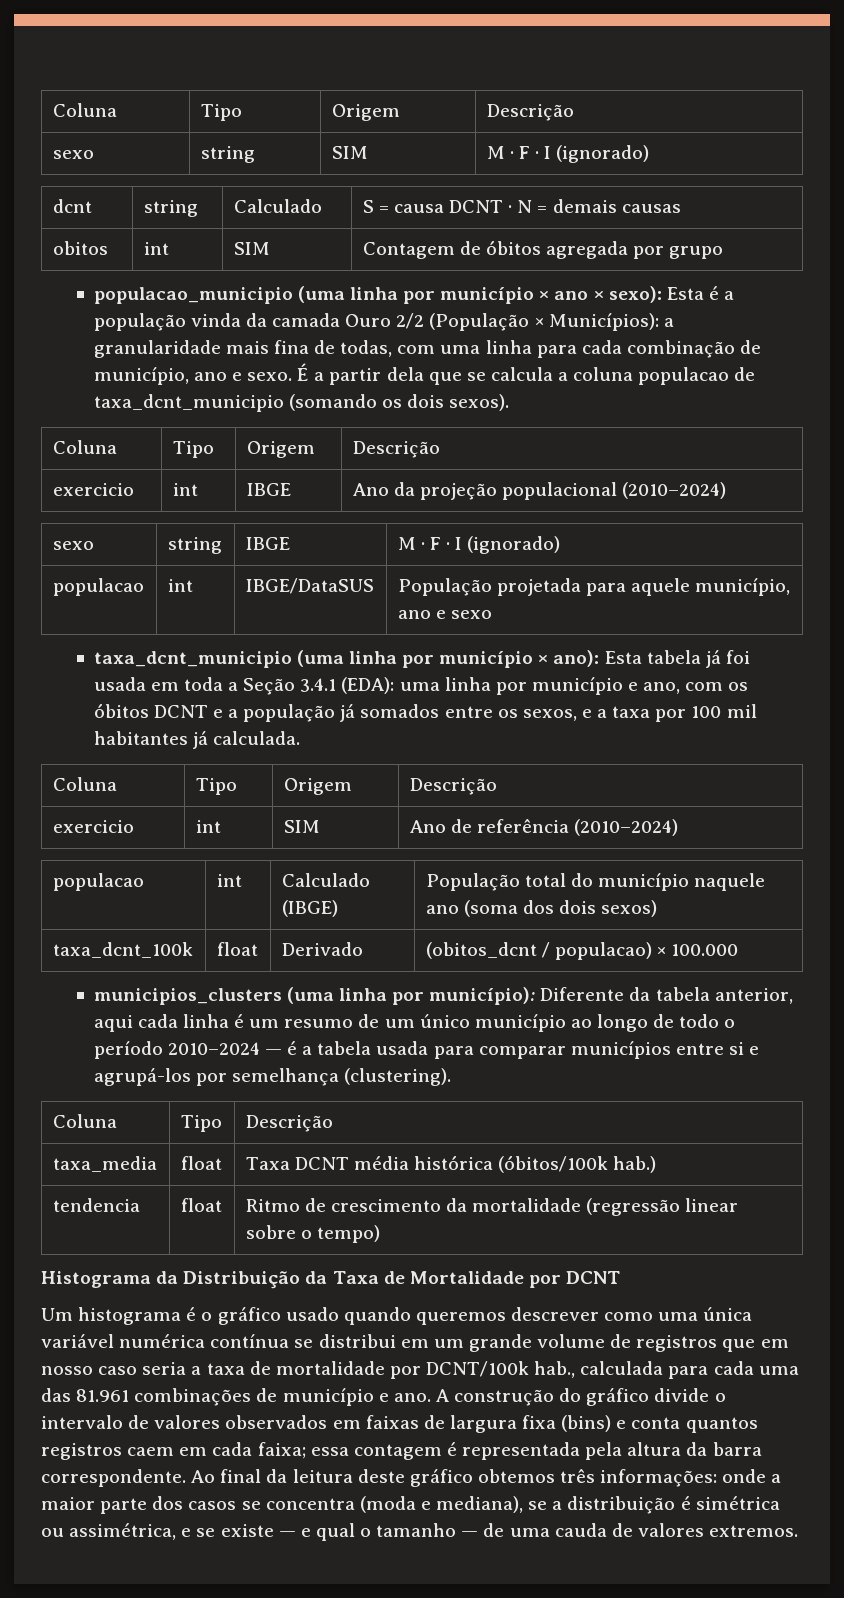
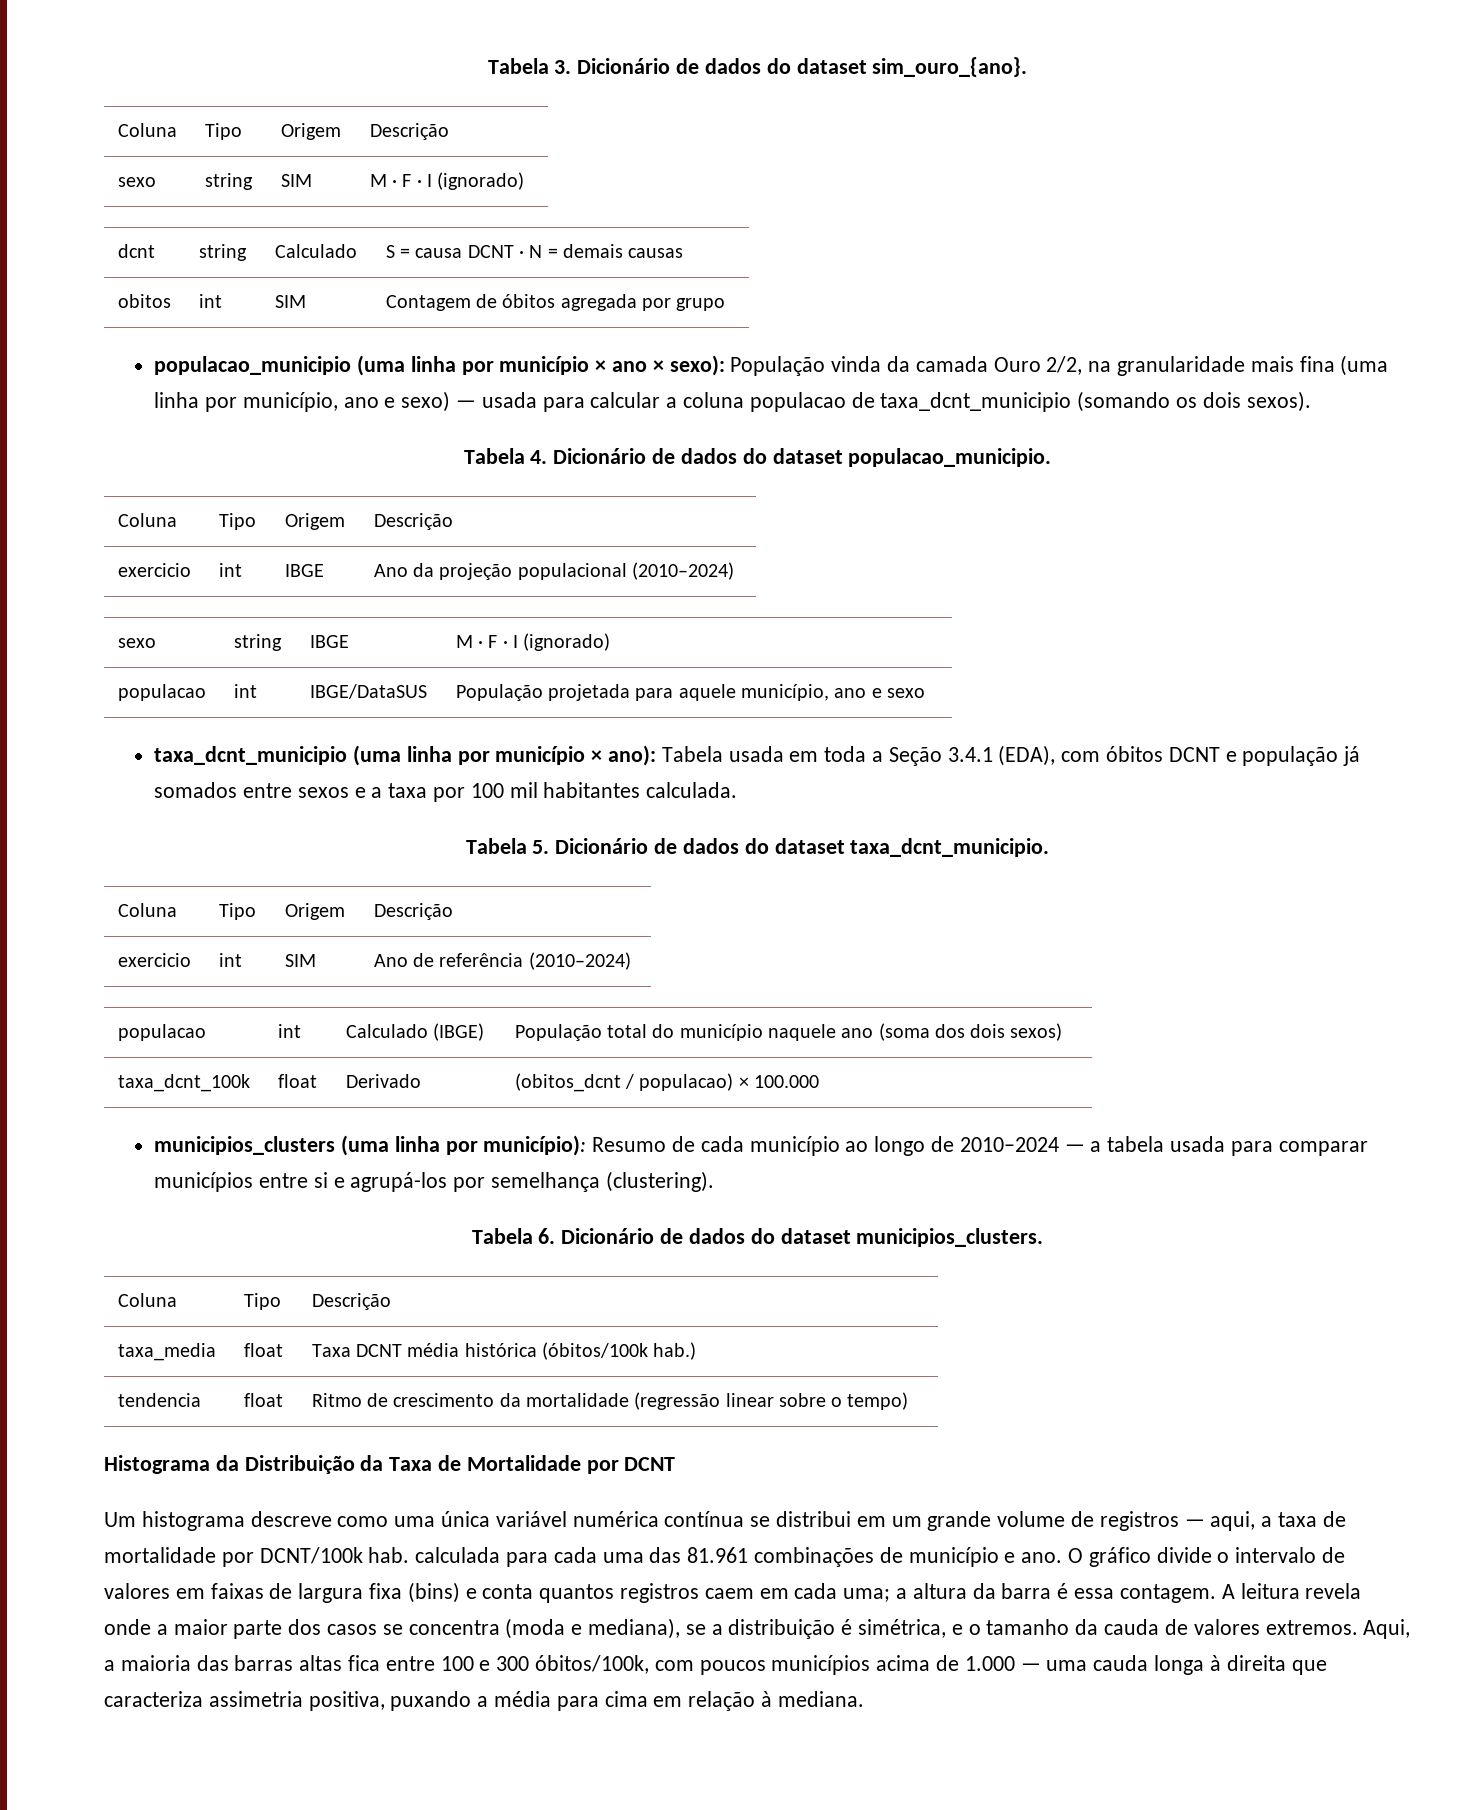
+ Tabela 3. Dicionário de dados do dataset sim_ouro_{ano}.
- populacao_municipio (uma linha por município × ano × sexo): Esta é a população vinda da camada Ouro 2/2 (População × Municípios): a granularidade mais fina de todas, com uma linha para cada combinação de município, ano e sexo. É a partir dela que se calcula a coluna populacao de taxa_dcnt_municipio (somando os dois sexos).
+ populacao_municipio (uma linha por município × ano × sexo): População vinda da camada Ouro 2/2, na granularidade mais fina (uma linha por município, ano e sexo) — usada para calcular a coluna populacao de taxa_dcnt_municipio (somando os dois sexos).
+ Tabela 4. Dicionário de dados do dataset populacao_municipio.
- taxa_dcnt_municipio (uma linha por município × ano): Esta tabela já foi usada em toda a Seção 3.4.1 (EDA): uma linha por município e ano, com os óbitos DCNT e a população já somados entre os sexos, e a taxa por 100 mil habitantes já calculada.
+ taxa_dcnt_municipio (uma linha por município × ano): Tabela usada em toda a Seção 3.4.1 (EDA), com óbitos DCNT e população já somados entre sexos e a taxa por 100 mil habitantes calculada.
+ Tabela 5. Dicionário de dados do dataset taxa_dcnt_municipio.
- municipios_clusters (uma linha por município): Diferente da tabela anterior, aqui cada linha é um resumo de um único município ao longo de todo o período 2010–2024 — é a tabela usada para comparar municípios entre si e agrupá-los por semelhança (clustering).
+ municipios_clusters (uma linha por município): Resumo de cada município ao longo de 2010–2024 — a tabela usada para comparar municípios entre si e agrupá-los por semelhança (clustering).
+ Tabela 6. Dicionário de dados do dataset municipios_clusters.
- Um histograma é o gráfico usado quando queremos descrever como uma única variável numérica contínua se distribui em um grande volume de registros que em nosso caso seria a taxa de mortalidade por DCNT/100k hab., calculada para cada uma das 81.961 combinações de município e ano.
+ Um histograma descreve como uma única variável numérica contínua se distribui em um grande volume de registros — aqui, a taxa de mortalidade por DCNT/100k hab. calculada para cada uma das 81.961 combinações de município e ano.
- A construção do gráfico divide o intervalo de valores observados em faixas de largura fixa (bins) e conta quantos registros caem em cada faixa; essa contagem é representada pela altura da barra correspondente. Ao final da leitura deste gráfico obtemos três informações: onde a maior parte dos casos se concentra (moda e mediana), se a distribuição é simétrica ou assimétrica, e se existe — e qual o tamanho — de uma cauda de valores extremos.
+ O gráfico divide o intervalo de valores em faixas de largura fixa (bins) e conta quantos registros caem em cada uma; a altura da barra é essa contagem. A leitura revela onde a maior parte dos casos se concentra (moda e mediana), se a distribuição é simétrica, e o tamanho da cauda de valores extremos. Aqui, a maioria das barras altas fica entre 100 e 300 óbitos/100k, com poucos municípios acima de 1.000 — uma cauda longa à direita que caracteriza assimetria positiva, puxando a média para cima em relação à mediana.

